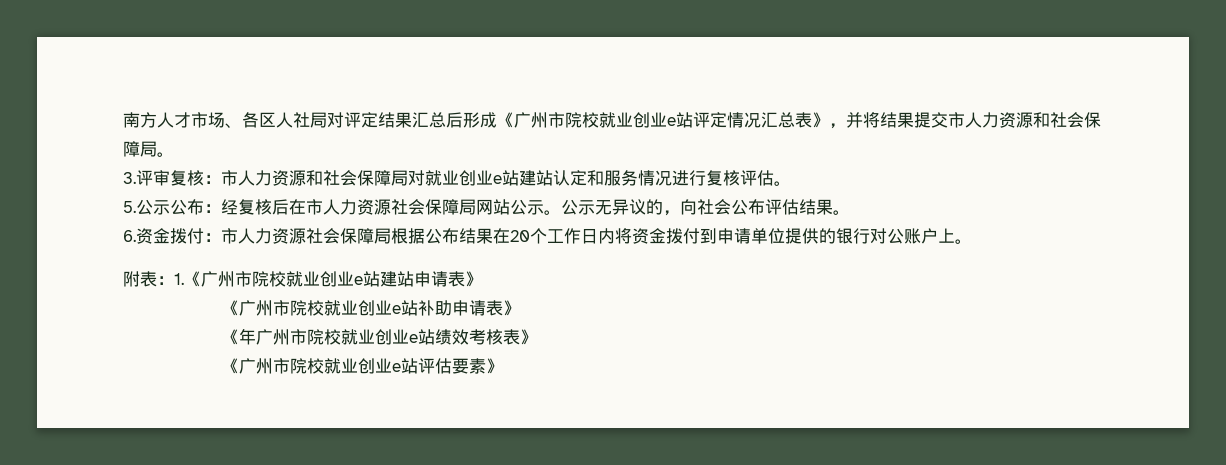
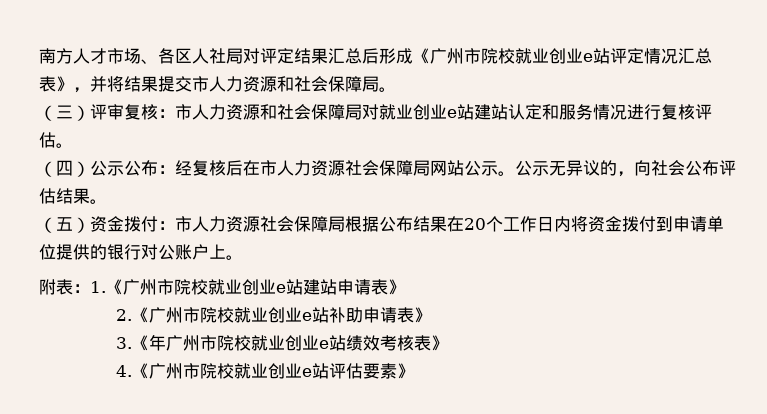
- 3.评审复核：市人力资源和社会保障局对就业创业e站建站认定和服务情况进行复核评估。
+ （三）评审复核：市人力资源和社会保障局对就业创业e站建站认定和服务情况进行复核评估。
- 5.公示公布：经复核后在市人力资源社会保障局网站公示。
+ （四）公示公布：经复核后在市人力资源社会保障局网站公示。
- 6.资金拨付：市人力资源社会保障局根据公布结果在20个工作日内将资金拨付到申请单位提供的银行对公账户上。
+ （五）资金拨付：市人力资源社会保障局根据公布结果在20个工作日内将资金拨付到申请单位提供的银行对公账户上。
- 《广州市院校就业创业e站补助申请表》
+ 2.《广州市院校就业创业e站补助申请表》
- 《年广州市院校就业创业e站绩效考核表》
+ 3.《年广州市院校就业创业e站绩效考核表》
- 《广州市院校就业创业e站评估要素》
+ 4.《广州市院校就业创业e站评估要素》

